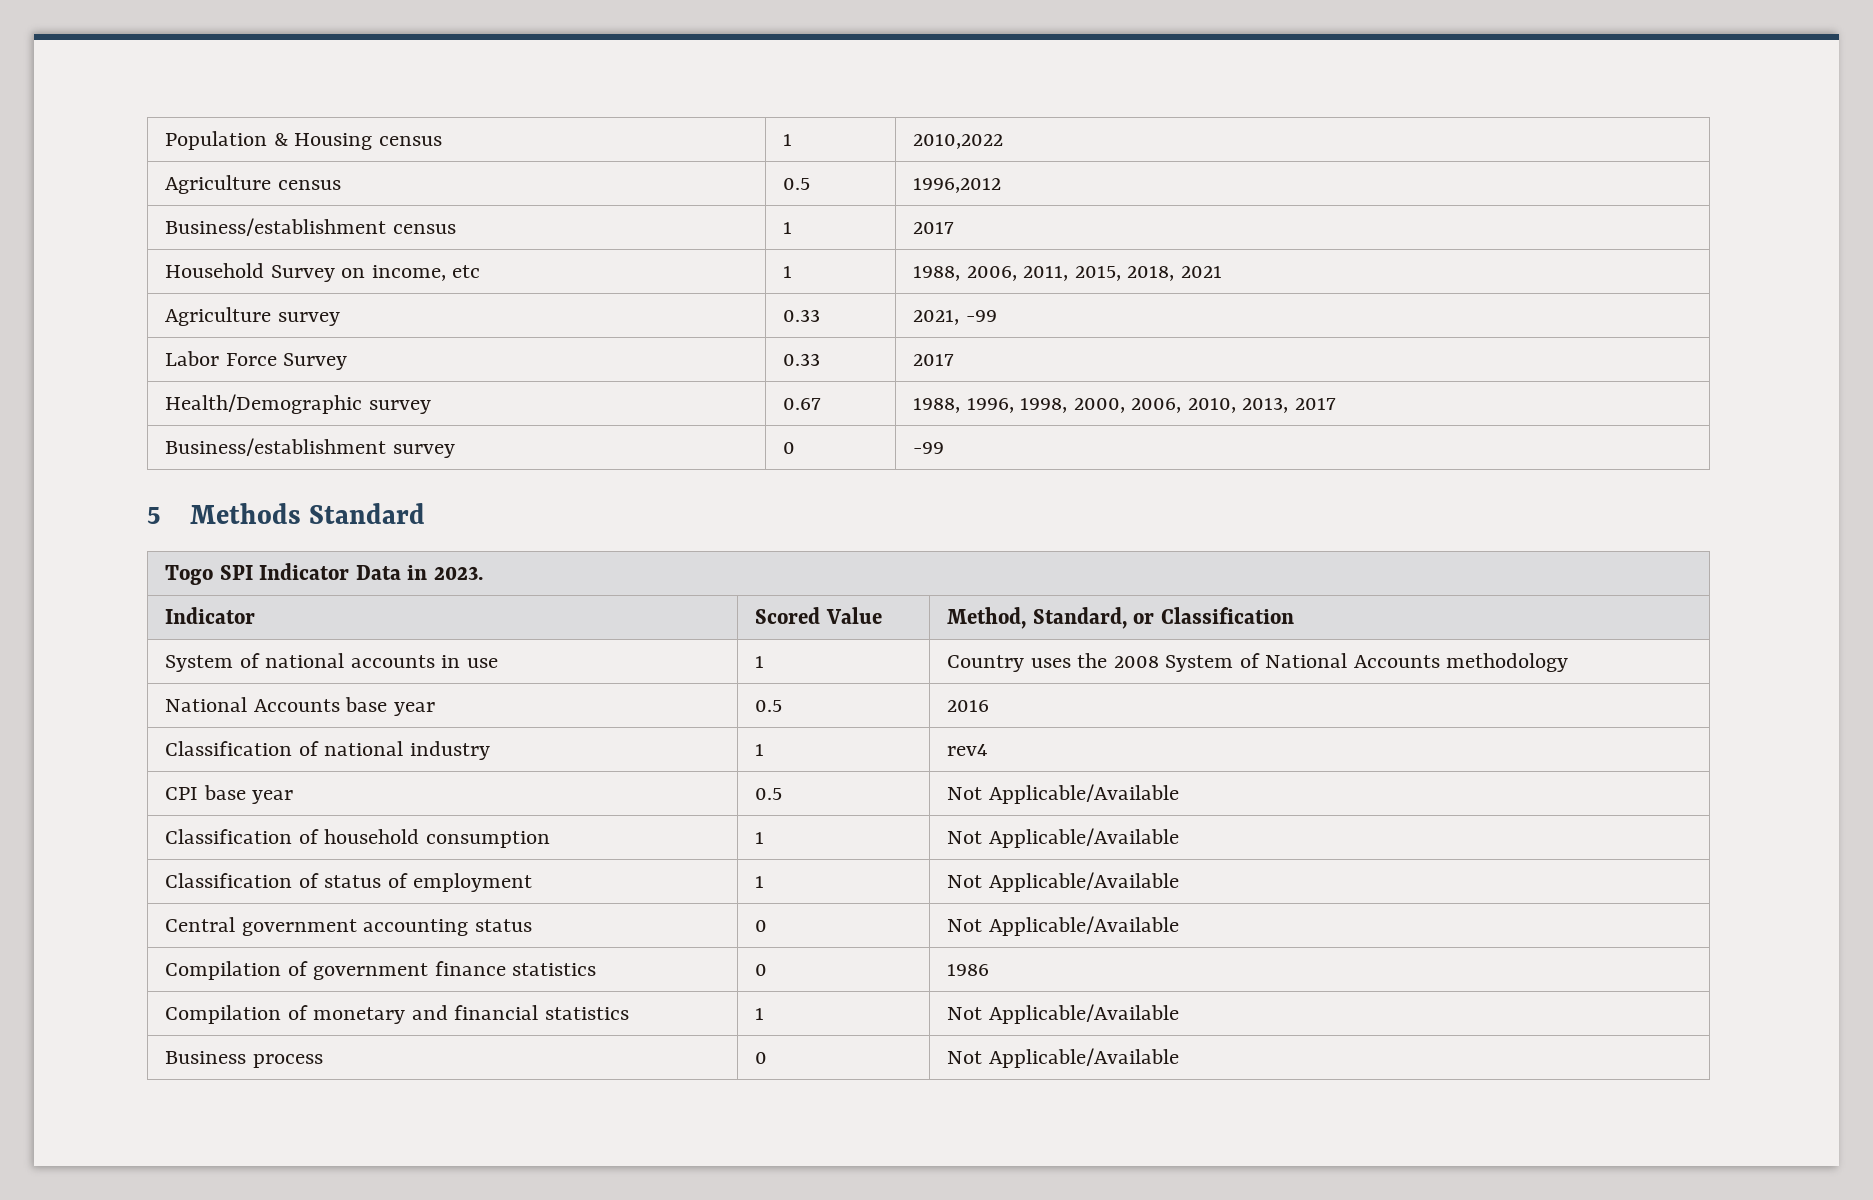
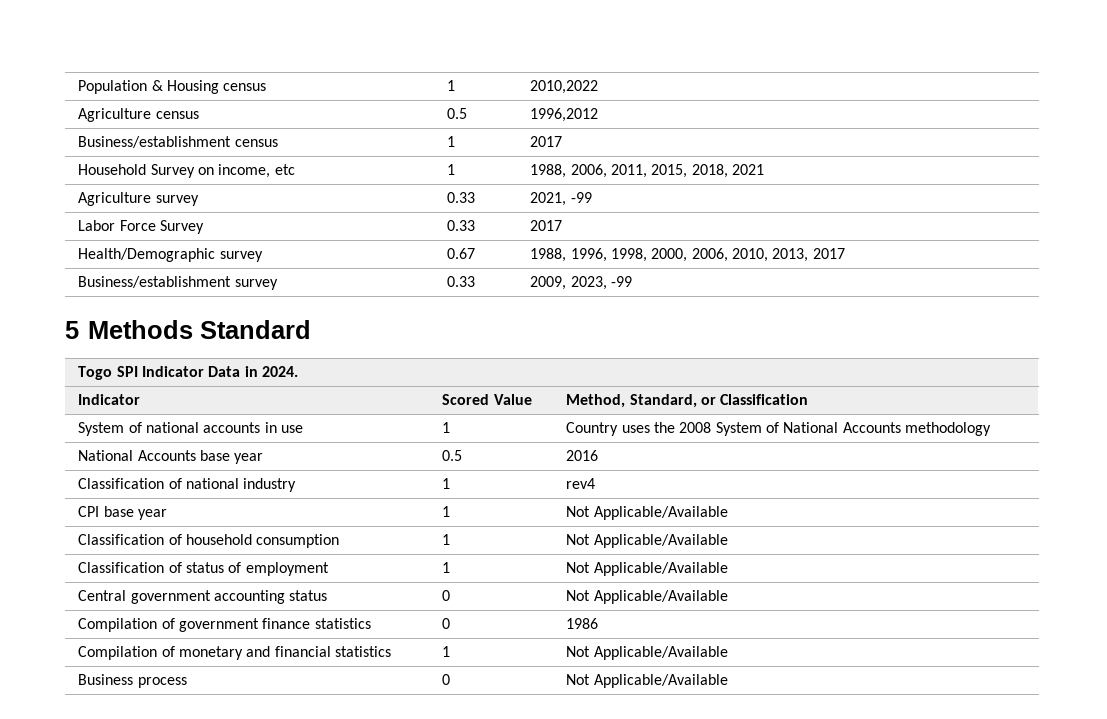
- Business/establishment survey | 0 | -99
+ Business/establishment survey | 0.33 | 2009, 2023, -99
- Togo SPI Indicator Data in 2023.
+ Togo SPI Indicator Data in 2024.
- CPI base year | 0.5 | Not Applicable/Available
+ CPI base year | 1 | Not Applicable/Available

